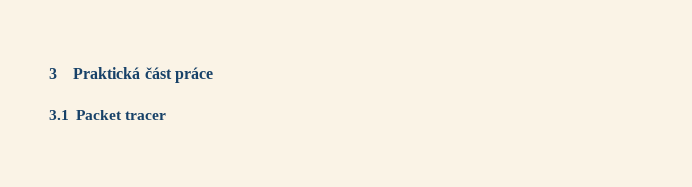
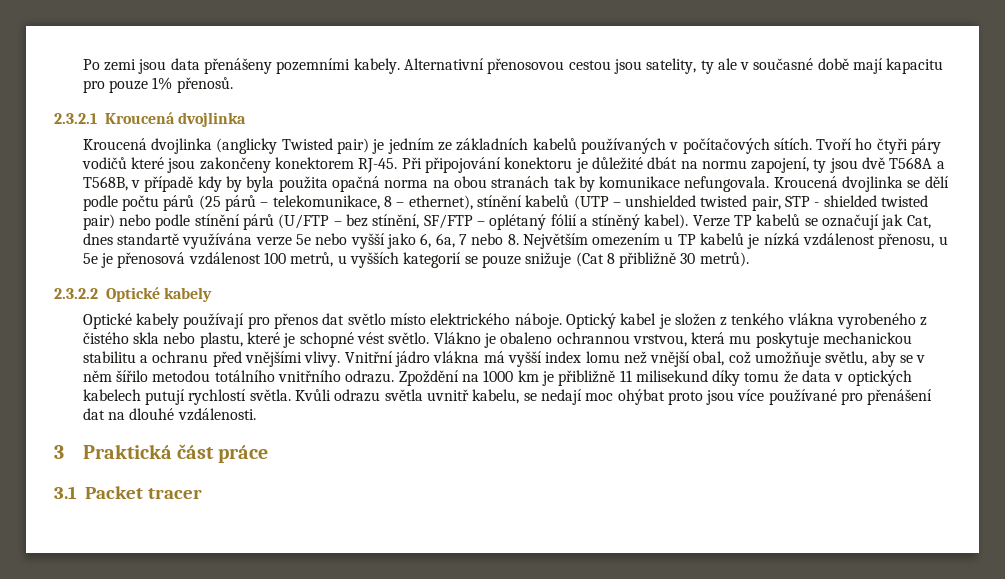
+ Po zemi jsou data přenášeny pozemními kabely. Alternativní přenosovou cestou jsou satelity, ty ale v současné době mají kapacitu pro pouze 1% přenosů.
+ 2.3.2.1 Kroucená dvojlinka
+ Kroucená dvojlinka (anglicky Twisted pair) je jedním ze základních kabelů používaných v počítačových sítích. Tvoří ho čtyři páry vodičů které jsou zakončeny konektorem RJ-45. Při připojování konektoru je důležité dbát na normu zapojení, ty jsou dvě T568A a T568B, v případě kdy by byla použita opačná norma na obou stranách tak by komunikace nefungovala. Kroucená dvojlinka se dělí podle počtu párů (25 párů – telekomunikace, 8 – ethernet), stínění kabelů (UTP – unshielded twisted pair, STP - shielded twisted pair) nebo podle stínění párů (U/FTP – bez stínění, SF/FTP – oplétaný fólií a stíněný kabel). Verze TP kabelů se označují jak Cat, dnes standartě využívána verze 5e nebo vyšší jako 6, 6a, 7 nebo 8. Největším omezením u TP kabelů je nízká vzdálenost přenosu, u 5e je přenosová vzdálenost 100 metrů, u vyšších kategorií se pouze snižuje (Cat 8 přibližně 30 metrů).
+ 2.3.2.2 Optické kabely
+ Optické kabely používají pro přenos dat světlo místo elektrického náboje. Optický kabel je složen z tenkého vlákna vyrobeného z čistého skla nebo plastu, které je schopné vést světlo. Vlákno je obaleno ochrannou vrstvou, která mu poskytuje mechanickou stabilitu a ochranu před vnějšími vlivy. Vnitřní jádro vlákna má vyšší index lomu než vnější obal, což umožňuje světlu, aby se v něm šířilo metodou totálního vnitřního odrazu. Zpoždění na 1000 km je přibližně 11 milisekund díky tomu že data v optických kabelech putují rychlostí světla. Kvůli odrazu světla uvnitř kabelu, se nedají moc ohýbat proto jsou více používané pro přenášení dat na dlouhé vzdálenosti.

